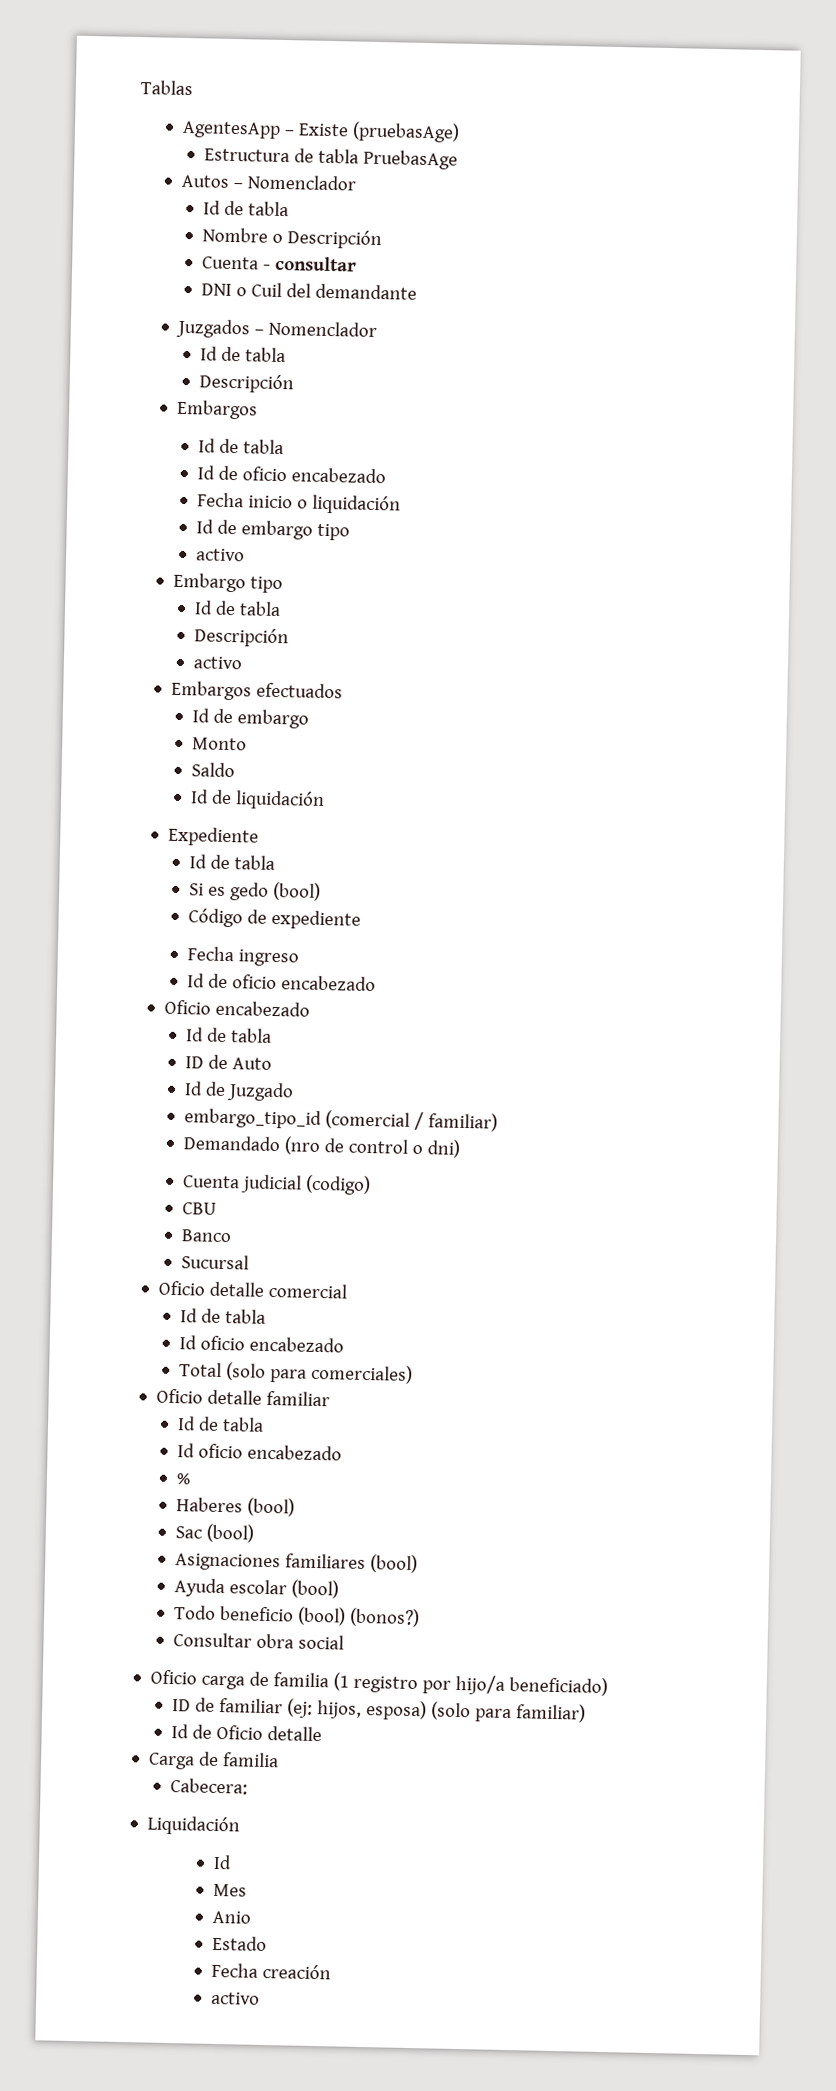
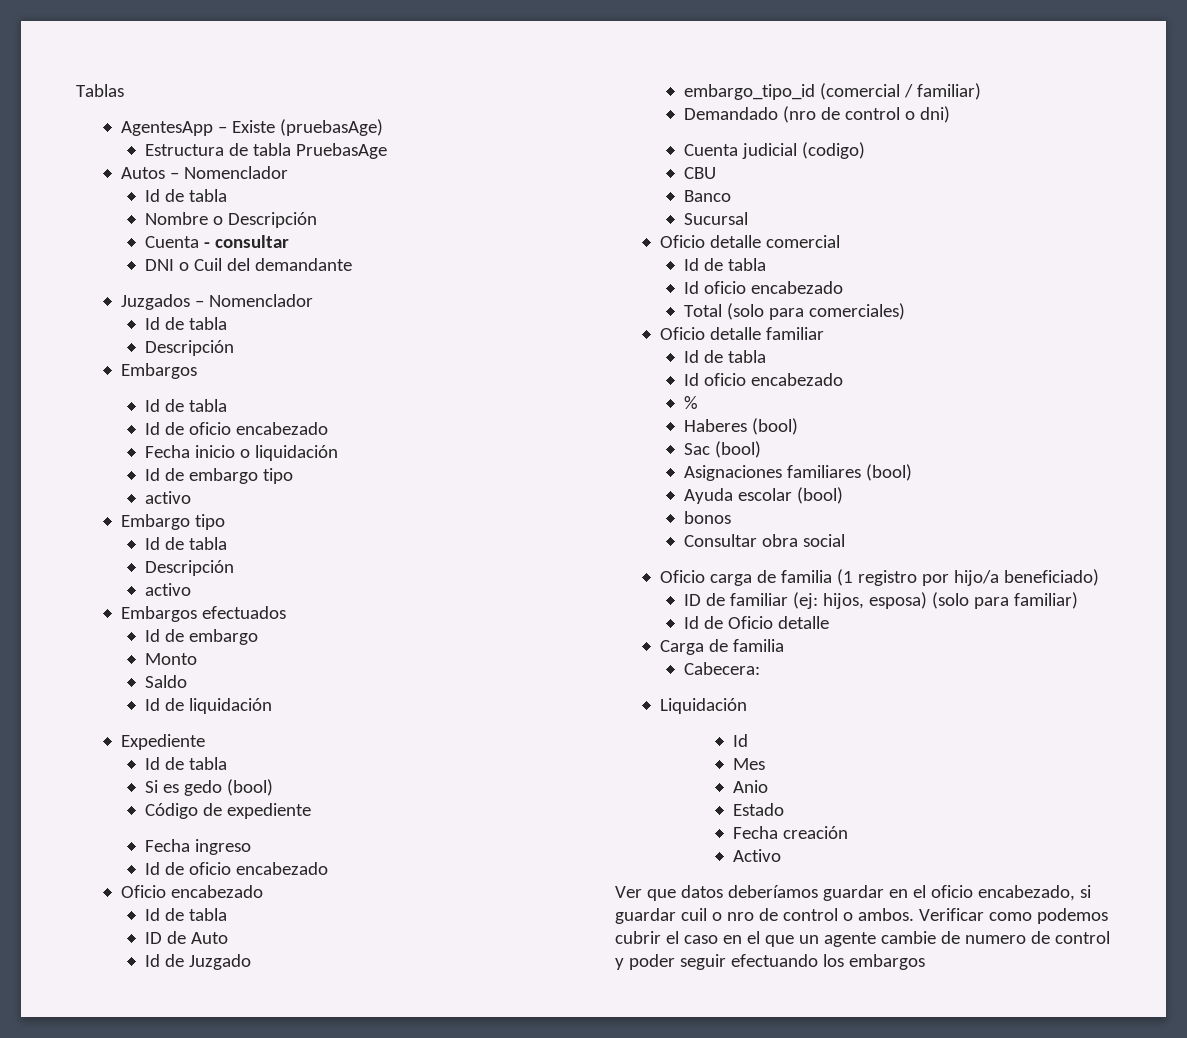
- Todo beneficio (bool) (bonos?)
+ bonos
  Fecha creación
- activo
+ Activo
+ Ver que datos deberíamos guardar en el oficio encabezado, si guardar cuil o nro de control o ambos. Verificar como podemos cubrir el caso en el que un agente cambie de numero de control y poder seguir efectuando los embargos

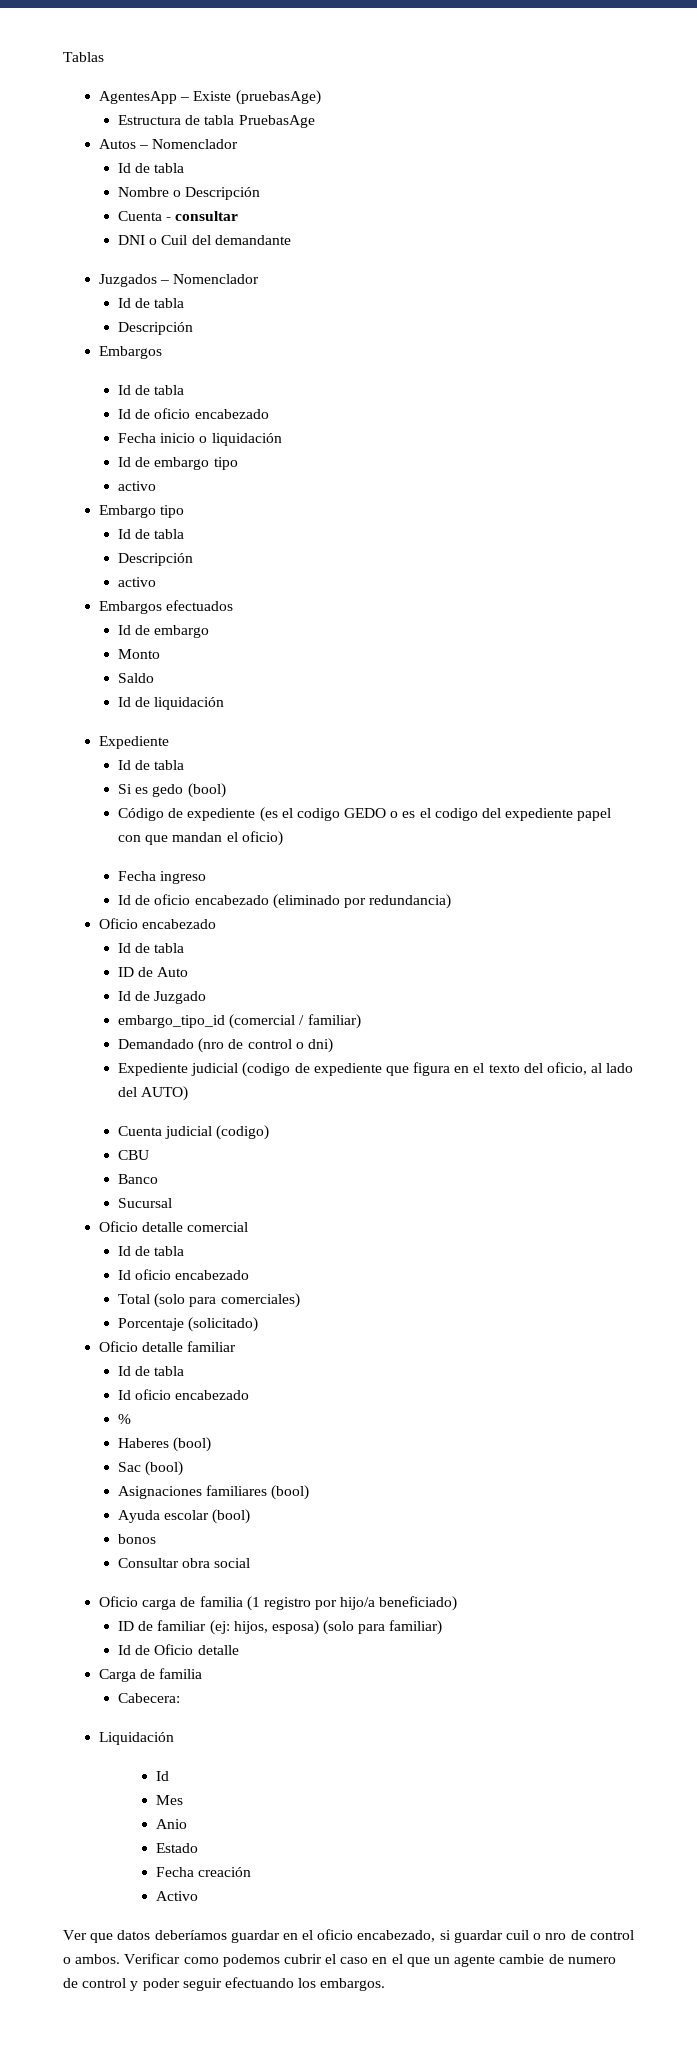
- Código de expediente
+ Código de expediente (es el codigo GEDO o es el codigo del expediente papel con que mandan el oficio)
  Fecha ingreso
- Id de oficio encabezado
+ Id de oficio encabezado (eliminado por redundancia)
+ Expediente judicial (codigo de expediente que figura en el texto del oficio, al lado del AUTO)
+ Porcentaje (solicitado)
- Verificar como podemos cubrir el caso en el que un agente cambie de numero de control y poder seguir efectuando los embargos
+ Verificar como podemos cubrir el caso en el que un agente cambie de numero de control y poder seguir efectuando los embargos.

